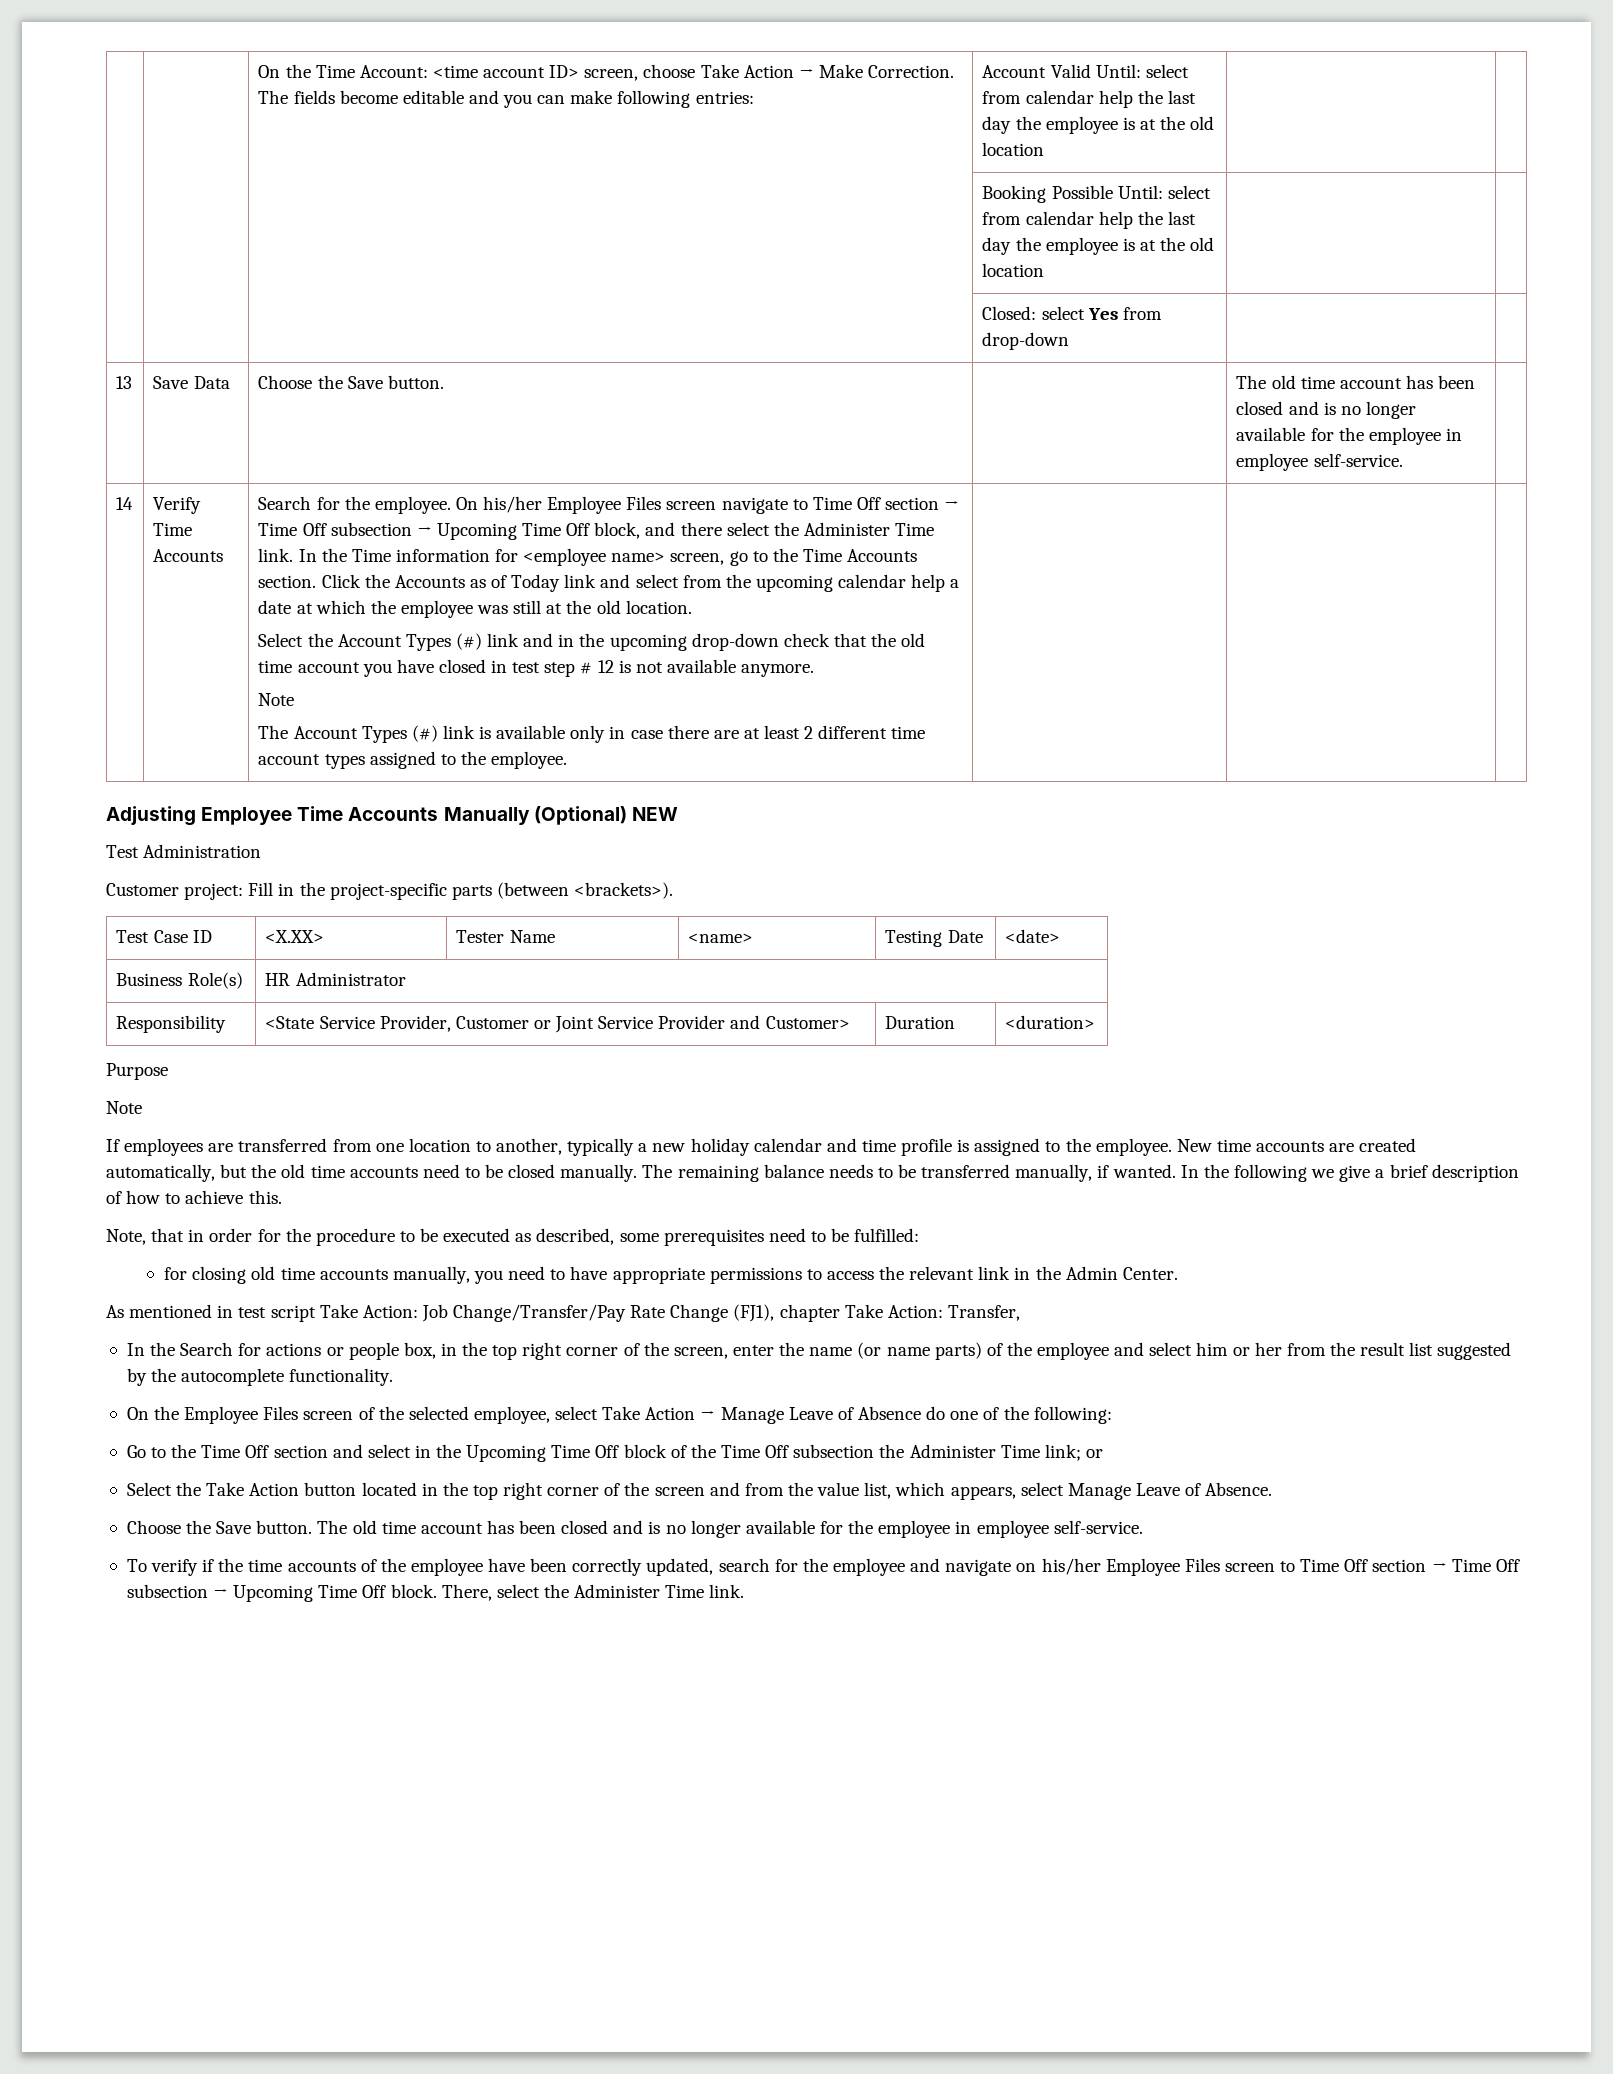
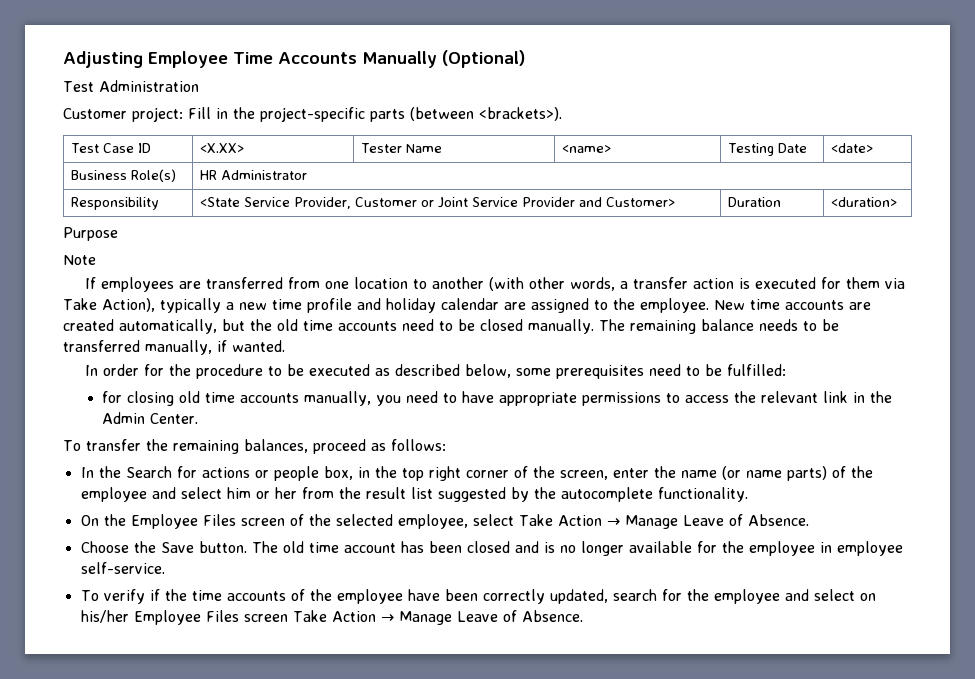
- On the Time Account: <time account ID> screen, choose Take Action → Make Correction. The fields become editable and you can make following entries: | Account Valid Until: select from calendar help the last day the employee is at the old location | |
- | | | Booking Possible Until: select from calendar help the last day the employee is at the old location | |
- | | | Closed: select Yes from drop-down | |
- 13 | Save Data | Choose the Save button. | | The old time account has been closed and is no longer available for the employee in employee self-service. |
- 14 | Verify Time Accounts | Search for the employee. On his/her Employee Files screen navigate to Time Off section → Time Off subsection → Upcoming Time Off block, and there select the Administer Time link. In the Time information for <employee name> screen, go to the Time Accounts section. Click the Accounts as of Today link and select from the upcoming calendar help a date at which the employee was still at the old location.
- Select the Account Types (#) link and in the upcoming drop-down check that the old time account you have closed in test step # 12 is not available anymore.
- Note
- The Account Types (#) link is available only in case there are at least 2 different time account types assigned to the employee.
- Adjusting Employee Time Accounts Manually (Optional) NEW
+ Adjusting Employee Time Accounts Manually (Optional)
- If employees are transferred from one location to another, typically a new holiday calendar and time profile is assigned to the employee.
+ If employees are transferred from one location to another (with other words, a transfer action is executed for them via Take Action), typically a new time profile and holiday calendar are assigned to the employee.
- The remaining balance needs to be transferred manually, if wanted. In the following we give a brief description of how to achieve this.
- Note, that in order for the procedure to be executed as described, some prerequisites need to be fulfilled:
+ The remaining balance needs to be transferred manually, if wanted.
+ In order for the procedure to be executed as described below, some prerequisites need to be fulfilled:
- As mentioned in test script Take Action: Job Change/Transfer/Pay Rate Change (FJ1), chapter Take Action: Transfer,
+ To transfer the remaining balances, proceed as follows:
- On the Employee Files screen of the selected employee, select Take Action → Manage Leave of Absence do one of the following:
- Go to the Time Off section and select in the Upcoming Time Off block of the Time Off subsection the Administer Time link; or
- Select the Take Action button located in the top right corner of the screen and from the value list, which appears, select Manage Leave of Absence.
+ On the Employee Files screen of the selected employee, select Take Action → Manage Leave of Absence.
- To verify if the time accounts of the employee have been correctly updated, search for the employee and navigate on his/her Employee Files screen to Time Off section → Time Off subsection → Upcoming Time Off block. There, select the Administer Time link.
+ To verify if the time accounts of the employee have been correctly updated, search for the employee and select on his/her Employee Files screen Take Action → Manage Leave of Absence.

